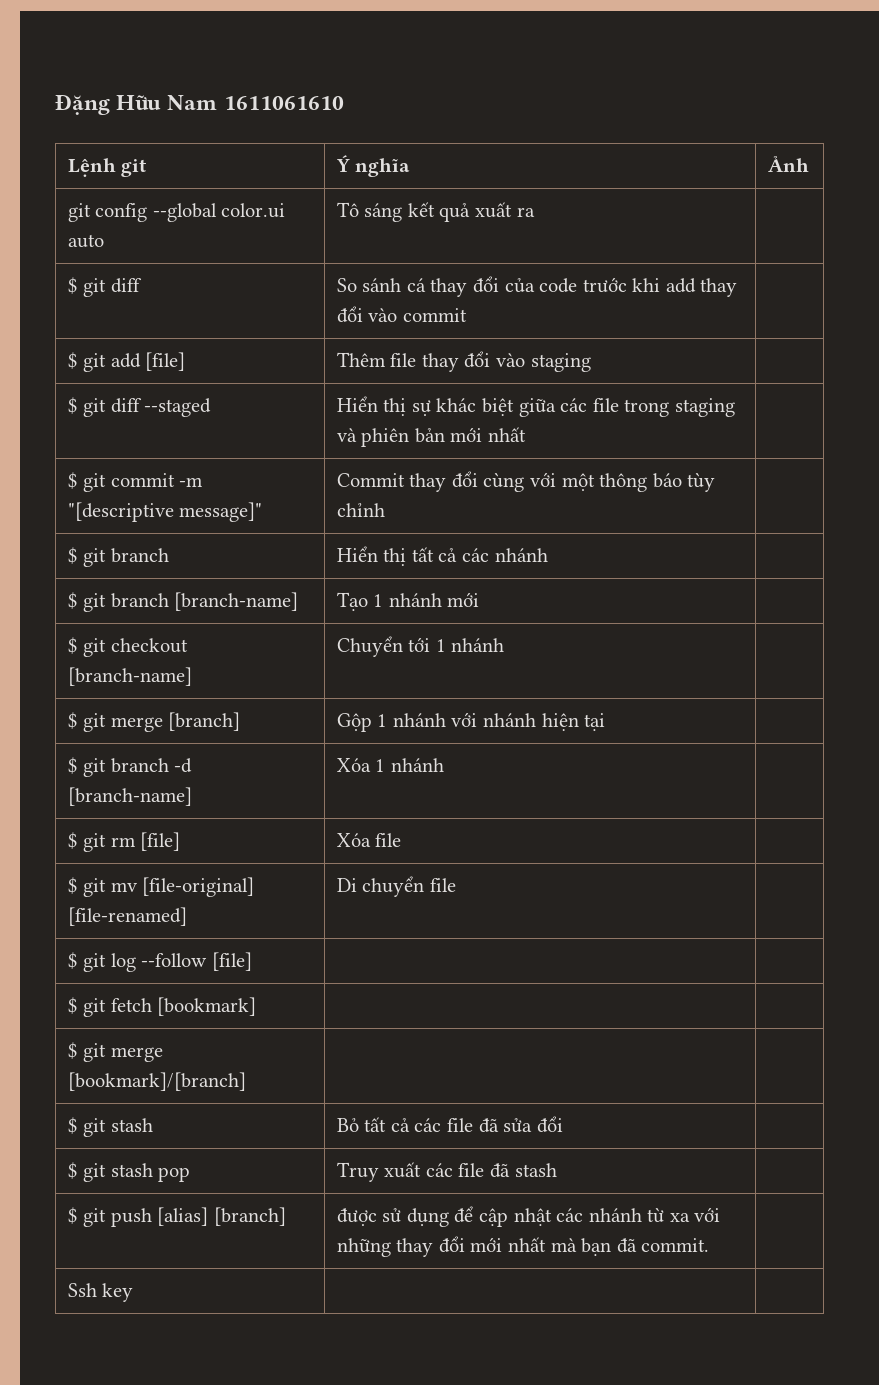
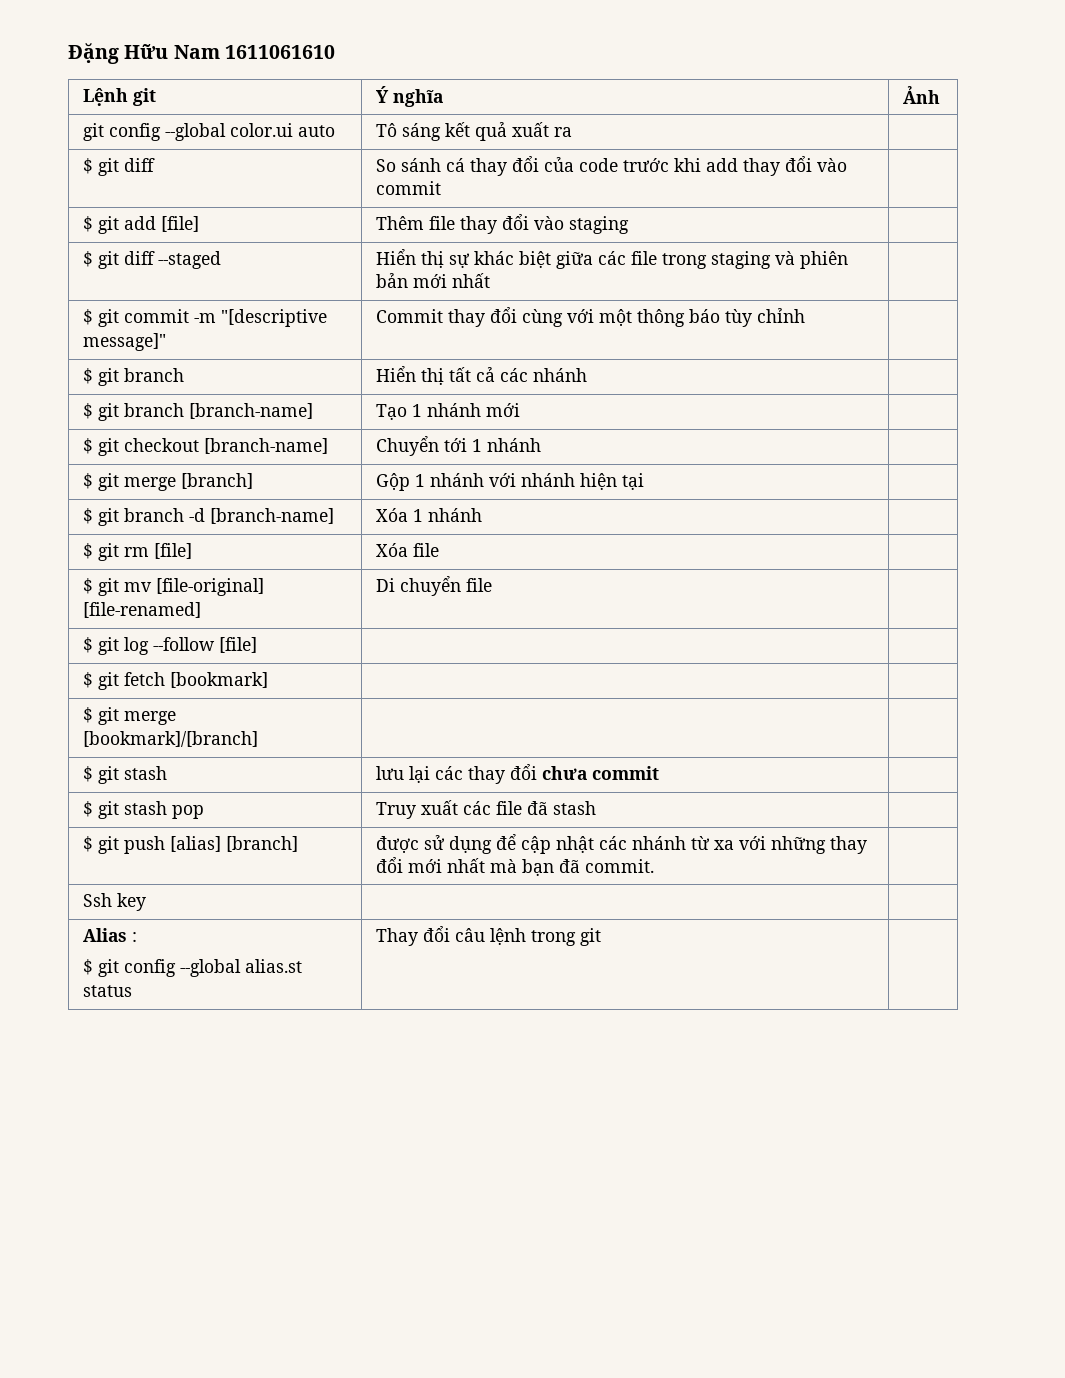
- $ git stash | Bỏ tất cả các file đã sửa đổi |
+ $ git stash | lưu lại các thay đổi chưa commit |
+ Alias :
+ $ git config --global alias.st status | Thay đổi câu lệnh trong git |

